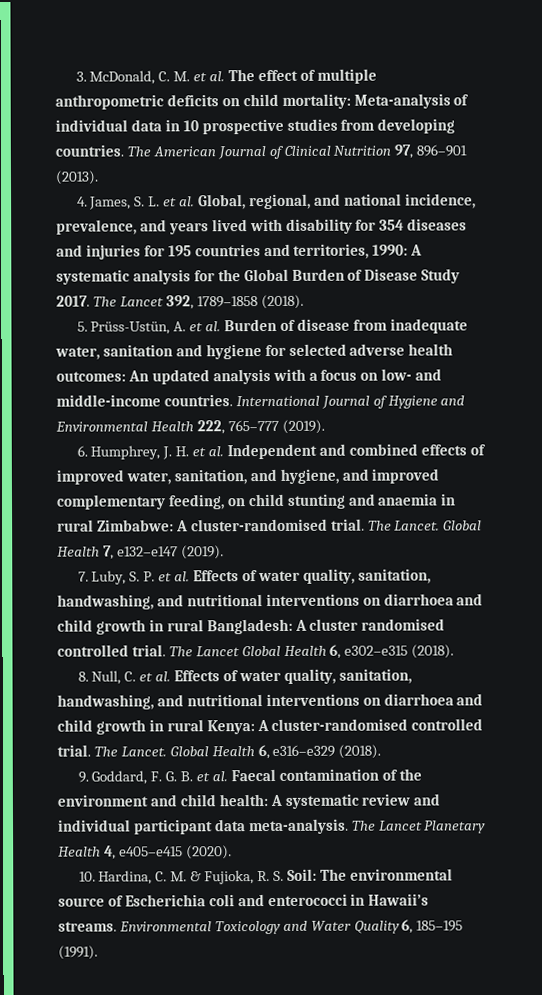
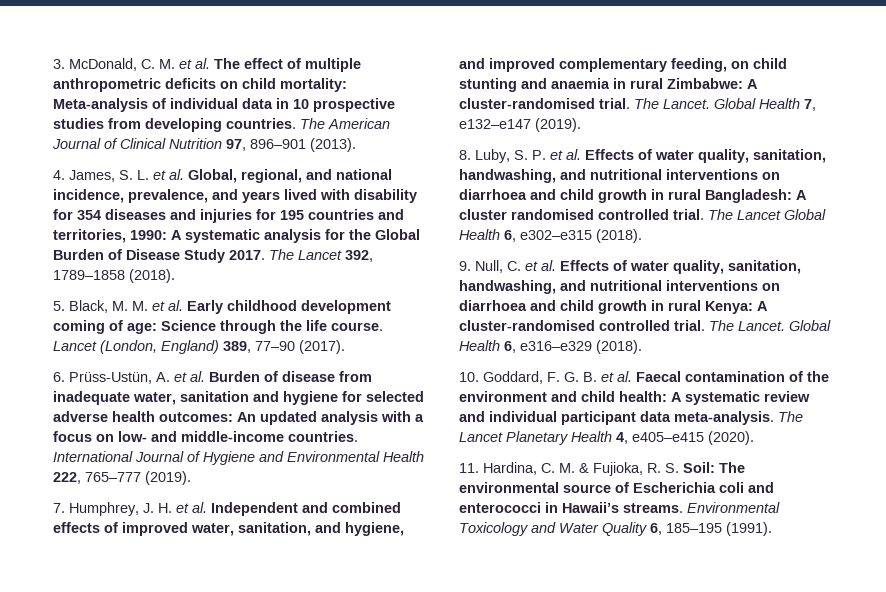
- 5. Prüss-Ustün, A. et al. Burden of disease from inadequate water, sanitation and hygiene for selected adverse health outcomes: An updated analysis with a focus on low- and middle-income countries.
+ 5. Black, M. M. et al. Early childhood development coming of age: Science through the life course. Lancet (London, England) 389, 77–90 (2017).
+ 6. Prüss-Ustün, A. et al. Burden of disease from inadequate water, sanitation and hygiene for selected adverse health outcomes: An updated analysis with a focus on low- and middle-income countries.
- 6. Humphrey, J. H. et al. Independent and combined effects of improved water, sanitation, and hygiene, and improved complementary feeding, on child stunting and anaemia in rural Zimbabwe: A cluster-randomised trial.
+ 7. Humphrey, J. H. et al. Independent and combined effects of improved water, sanitation, and hygiene, and improved complementary feeding, on child stunting and anaemia in rural Zimbabwe: A cluster-randomised trial.
- 7. Luby, S. P. et al. Effects of water quality, sanitation, handwashing, and nutritional interventions on diarrhoea and child growth in rural Bangladesh: A cluster randomised controlled trial.
+ 8. Luby, S. P. et al. Effects of water quality, sanitation, handwashing, and nutritional interventions on diarrhoea and child growth in rural Bangladesh: A cluster randomised controlled trial.
- 8. Null, C. et al. Effects of water quality, sanitation, handwashing, and nutritional interventions on diarrhoea and child growth in rural Kenya: A cluster-randomised controlled trial.
+ 9. Null, C. et al. Effects of water quality, sanitation, handwashing, and nutritional interventions on diarrhoea and child growth in rural Kenya: A cluster-randomised controlled trial.
- 9. Goddard, F. G. B. et al. Faecal contamination of the environment and child health: A systematic review and individual participant data meta-analysis.
+ 10. Goddard, F. G. B. et al. Faecal contamination of the environment and child health: A systematic review and individual participant data meta-analysis.
- 10. Hardina, C. M. & Fujioka, R. S. Soil: The environmental source of Escherichia coli and enterococci in Hawaii’s streams.
+ 11. Hardina, C. M. & Fujioka, R. S. Soil: The environmental source of Escherichia coli and enterococci in Hawaii’s streams.

